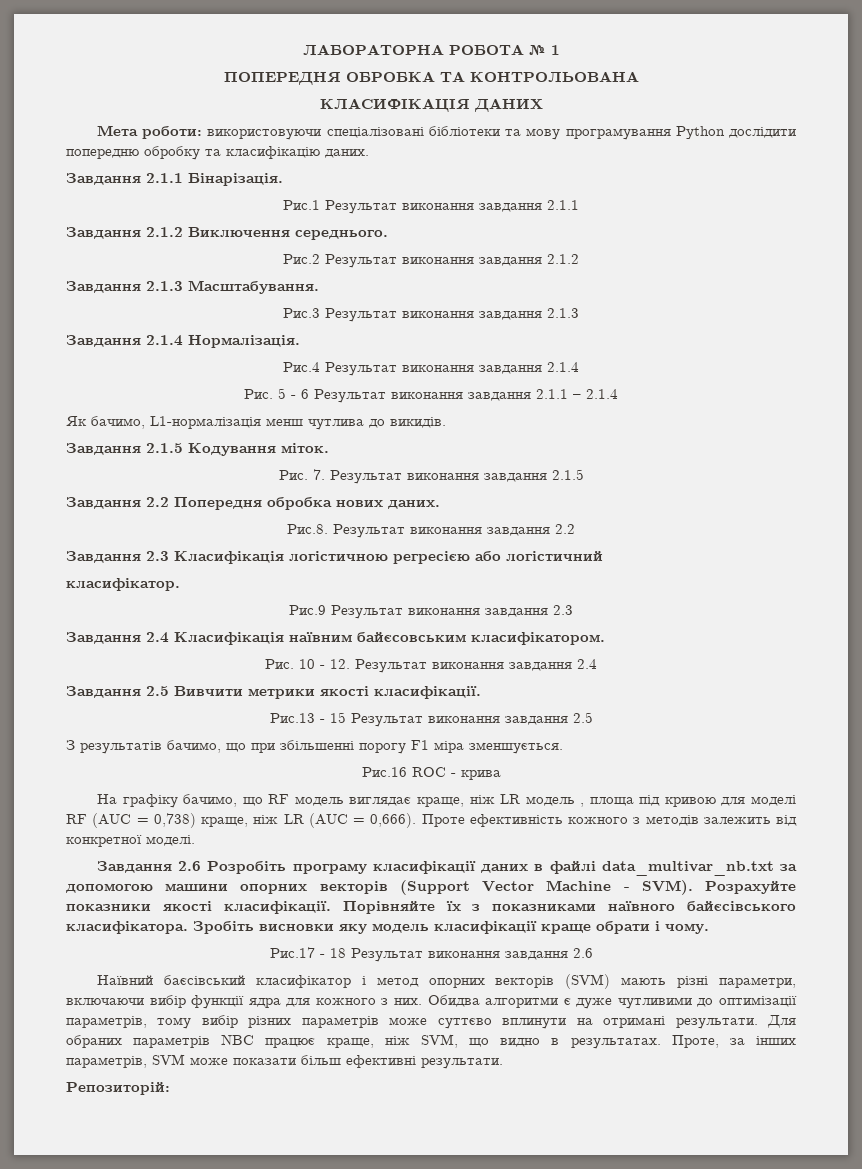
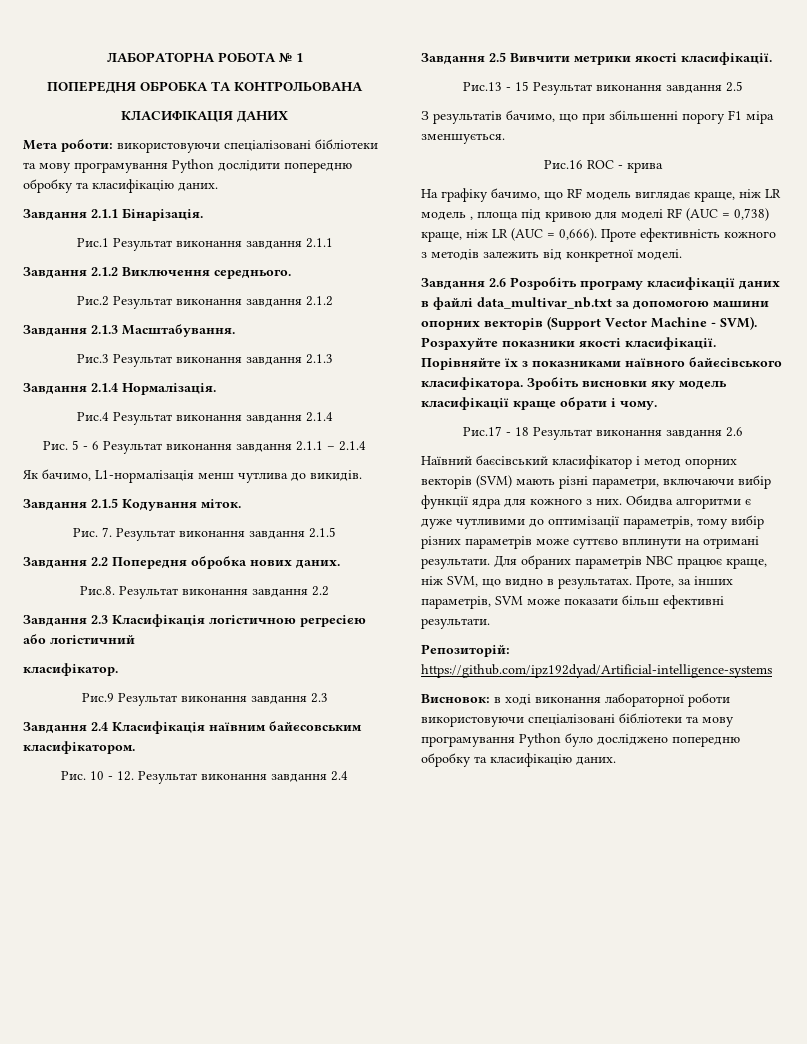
- Репозиторій:
+ Репозиторій: https://github.com/ipz192dyad/Artificial-intelligence-systems
+ Висновок: в ході виконання лабораторної роботи використовуючи спеціалізовані бібліотеки та мову програмування Python було досліджено попередню обробку та класифікацію даних.

